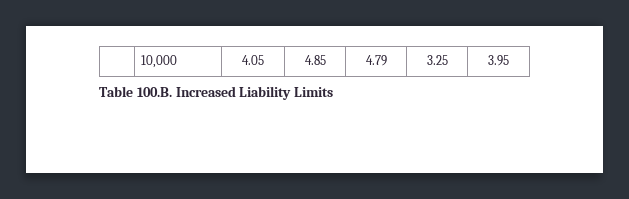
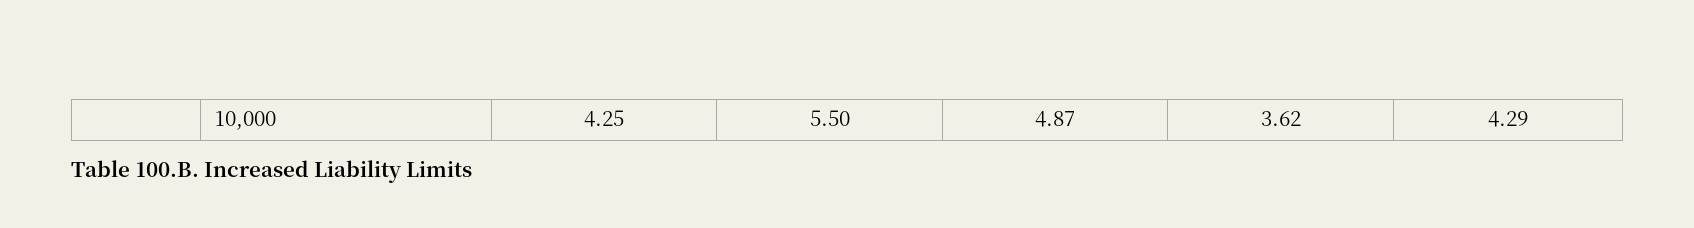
- | 10,000 | 4.05 | 4.85 | 4.79 | 3.25 | 3.95
+ | 10,000 | 4.25 | 5.50 | 4.87 | 3.62 | 4.29

